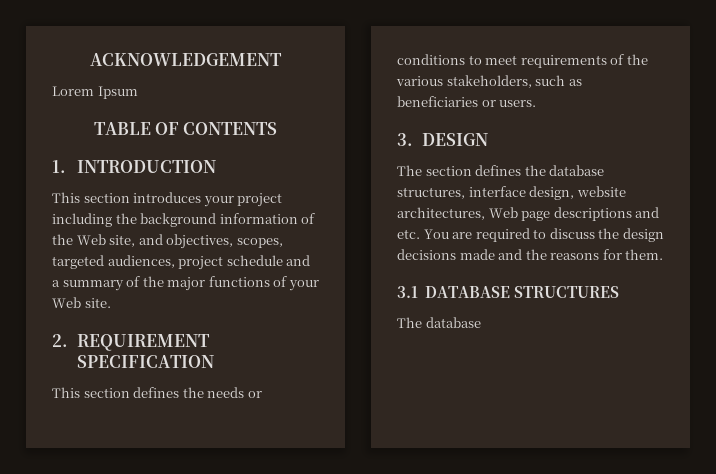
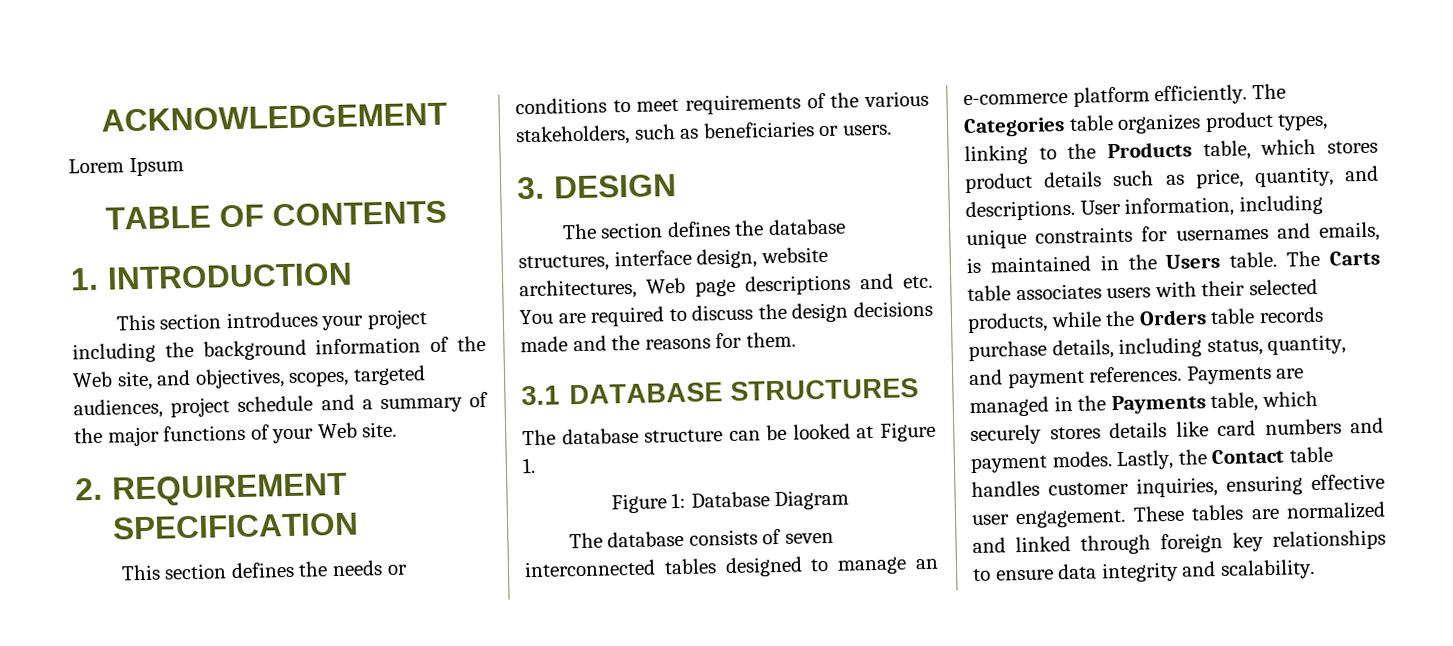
- The database
+ The database structure can be looked at Figure 1.
+ Figure 1: Database Diagram
+ The database consists of seven interconnected tables designed to manage an e-commerce platform efficiently. The Categories table organizes product types, linking to the Products table, which stores product details such as price, quantity, and descriptions. User information, including unique constraints for usernames and emails, is maintained in the Users table. The Carts table associates users with their selected products, while the Orders table records purchase details, including status, quantity, and payment references. Payments are managed in the Payments table, which securely stores details like card numbers and payment modes. Lastly, the Contact table handles customer inquiries, ensuring effective user engagement. These tables are normalized and linked through foreign key relationships to ensure data integrity and scalability.

